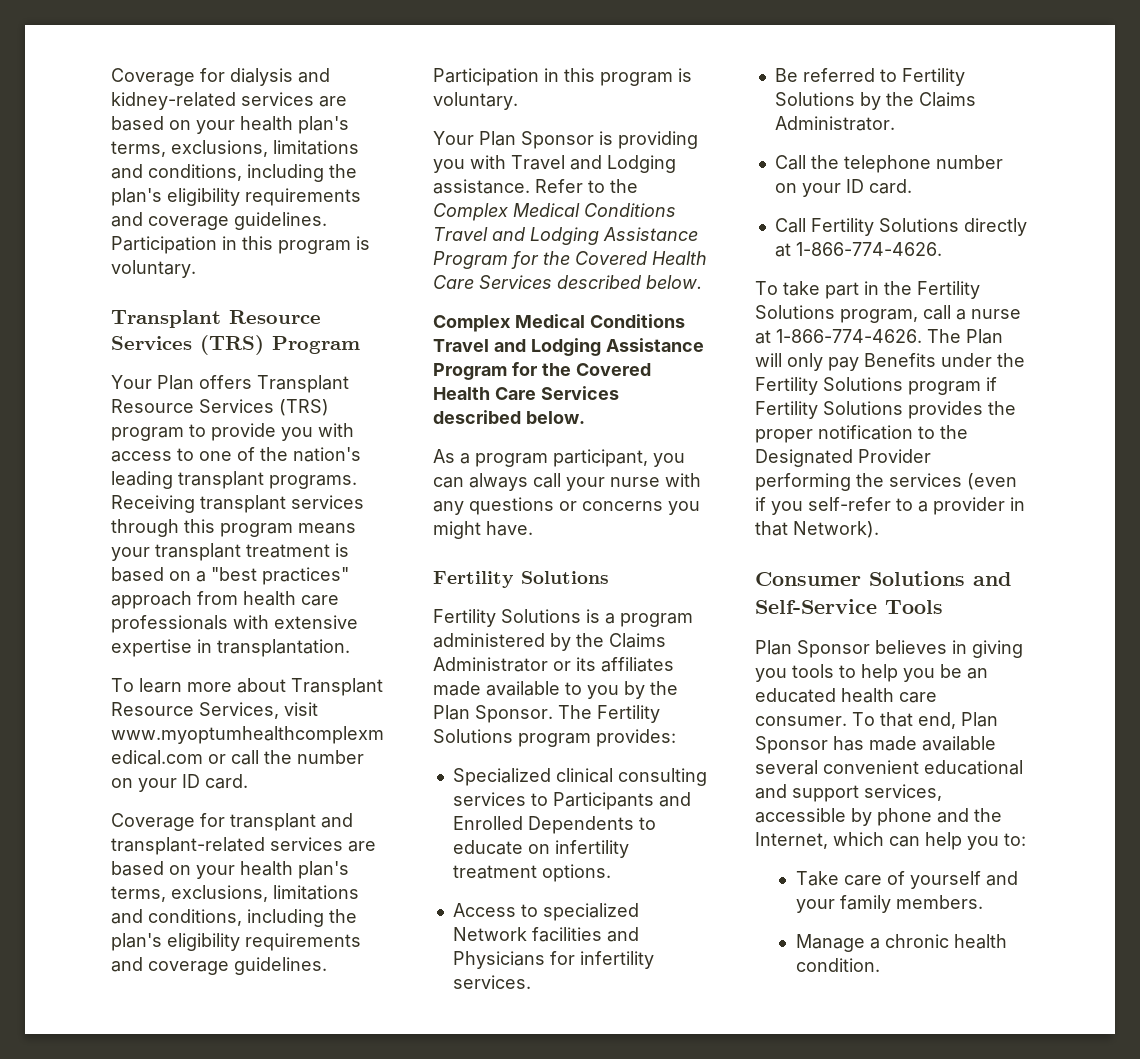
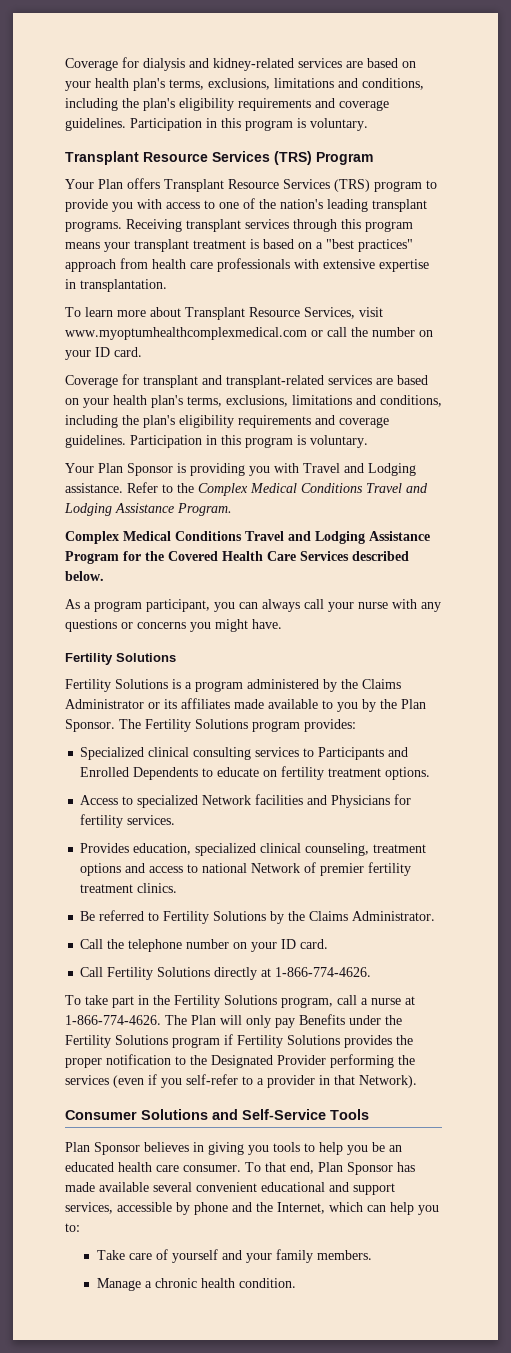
- Refer to the Complex Medical Conditions Travel and Lodging Assistance Program for the Covered Health Care Services described below.
+ Refer to the Complex Medical Conditions Travel and Lodging Assistance Program.
- Specialized clinical consulting services to Participants and Enrolled Dependents to educate on infertility treatment options.
+ Specialized clinical consulting services to Participants and Enrolled Dependents to educate on fertility treatment options.
- Access to specialized Network facilities and Physicians for infertility services.
+ Access to specialized Network facilities and Physicians for fertility services.
+ Provides education, specialized clinical counseling, treatment options and access to national Network of premier fertility treatment clinics.

